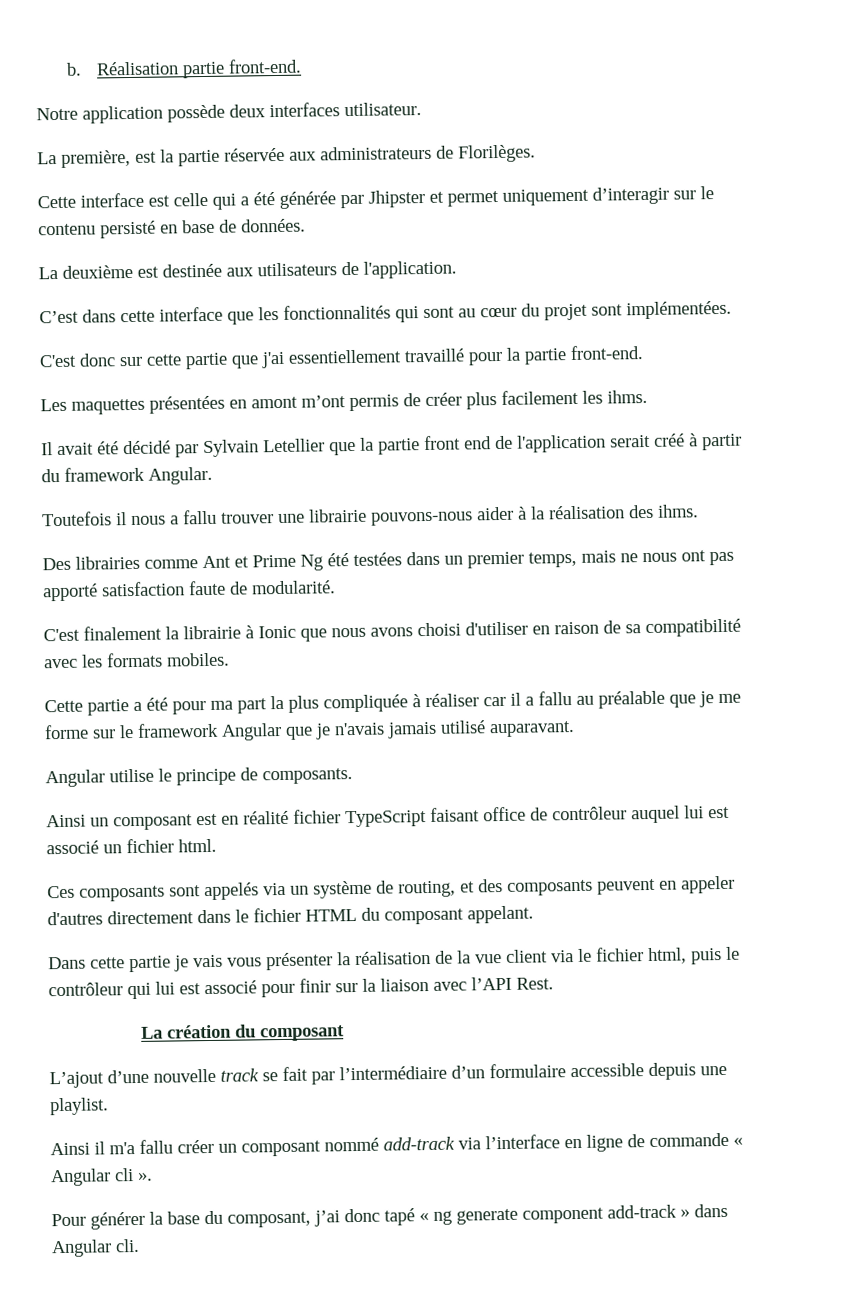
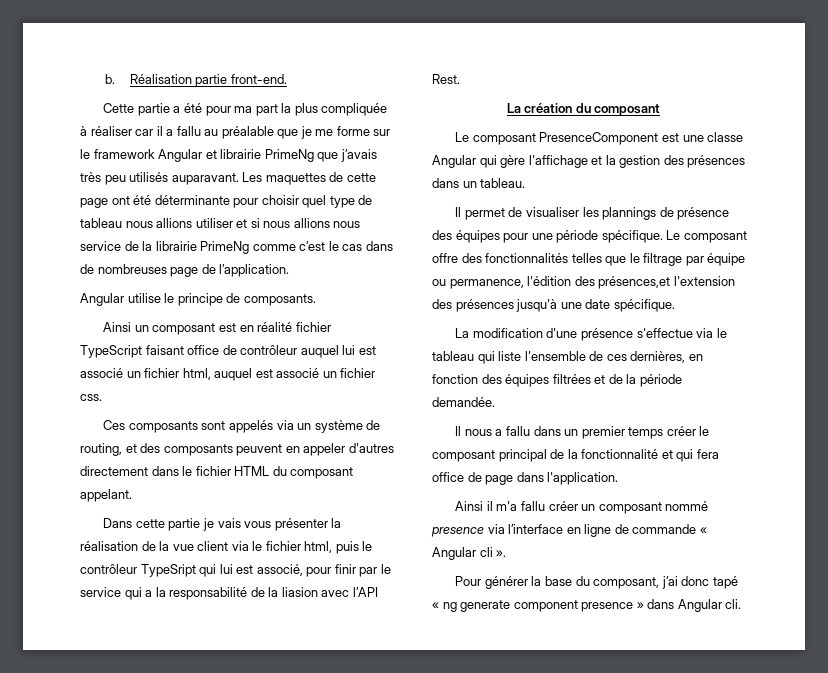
- Notre application possède deux interfaces utilisateur.
- La première, est la partie réservée aux administrateurs de Florilèges.
- Cette interface est celle qui a été générée par Jhipster et permet uniquement d’interagir sur le contenu persisté en base de données.
- La deuxième est destinée aux utilisateurs de l'application.
- C’est dans cette interface que les fonctionnalités qui sont au cœur du projet sont implémentées.
- C'est donc sur cette partie que j'ai essentiellement travaillé pour la partie front-end.
- Les maquettes présentées en amont m’ont permis de créer plus facilement les ihms.
- Il avait été décidé par Sylvain Letellier que la partie front end de l'application serait créé à partir du framework Angular.
- Toutefois il nous a fallu trouver une librairie pouvons-nous aider à la réalisation des ihms.
- Des librairies comme Ant et Prime Ng été testées dans un premier temps, mais ne nous ont pas apporté satisfaction faute de modularité.
- C'est finalement la librairie à Ionic que nous avons choisi d'utiliser en raison de sa compatibilité avec les formats mobiles.
- Cette partie a été pour ma part la plus compliquée à réaliser car il a fallu au préalable que je me forme sur le framework Angular que je n'avais jamais utilisé auparavant.
+ Cette partie a été pour ma part la plus compliquée à réaliser car il a fallu au préalable que je me forme sur le framework Angular et librairie PrimeNg que j’avais très peu utilisés auparavant. Les maquettes de cette page ont été déterminante pour choisir quel type de tableau nous allions utiliser et si nous allions nous service de la librairie PrimeNg comme c’est le cas dans de nombreuses page de l’application.
- Ainsi un composant est en réalité fichier TypeScript faisant office de contrôleur auquel lui est associé un fichier html.
+ Ainsi un composant est en réalité fichier TypeScript faisant office de contrôleur auquel lui est associé un fichier html, auquel est associé un fichier css.
- Dans cette partie je vais vous présenter la réalisation de la vue client via le fichier html, puis le contrôleur qui lui est associé pour finir sur la liaison avec l’API Rest.
+ Dans cette partie je vais vous présenter la réalisation de la vue client via le fichier html, puis le contrôleur TypeSript qui lui est associé, pour finir par le service qui a la responsabilité de la liasion avec l’API Rest.
- L’ajout d’une nouvelle track se fait par l’intermédiaire d’un formulaire accessible depuis une playlist.
+ Le composant PresenceComponent est une classe Angular qui gère l'affichage et la gestion des présences dans un tableau.
+ Il permet de visualiser les plannings de présence des équipes pour une période spécifique. Le composant offre des fonctionnalités telles que le filtrage par équipe ou permanence, l'édition des présences,et l'extension des présences jusqu'à une date spécifique.
+ La modification d'une présence s'effectue via le tableau qui liste l'ensemble de ces dernières, en fonction des équipes filtrées et de la période demandée.
+ Il nous a fallu dans un premier temps créer le composant principal de la fonctionnalité et qui fera office de page dans l'application.
- Ainsi il m'a fallu créer un composant nommé add-track via l’interface en ligne de commande « Angular cli ».
+ Ainsi il m'a fallu créer un composant nommé presence via l’interface en ligne de commande « Angular cli ».
- Pour générer la base du composant, j’ai donc tapé « ng generate component add-track » dans Angular cli.
+ Pour générer la base du composant, j’ai donc tapé « ng generate component presence » dans Angular cli.

